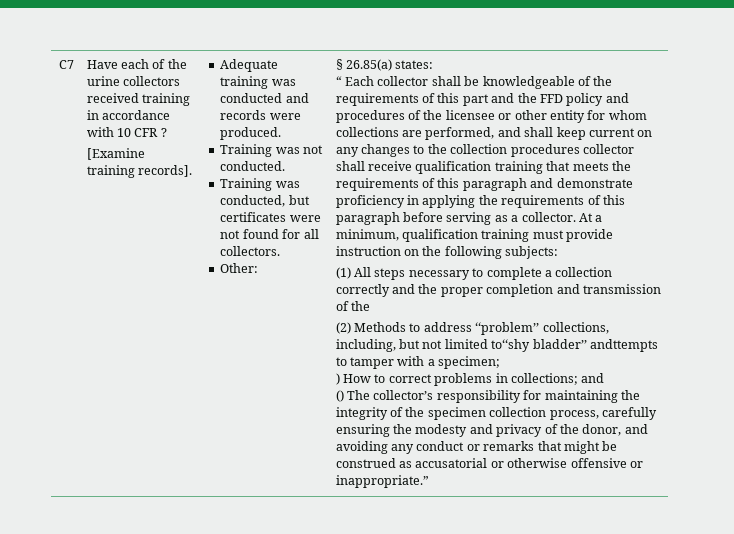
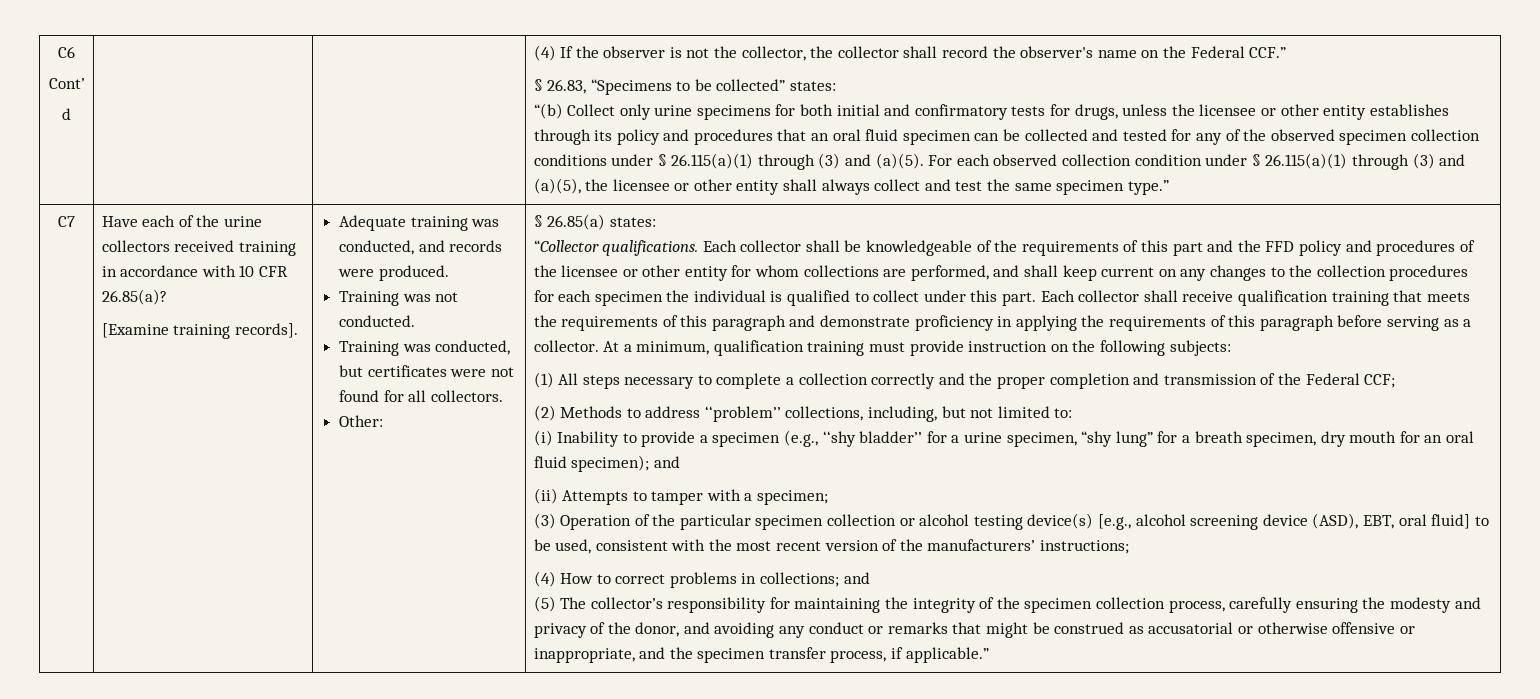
+ C6
+ Cont’
+ d | | | (4) If the observer is not the collector, the collector shall record the observer's name on the Federal CCF.”
+ § 26.83, “Specimens to be collected” states:
+ “(b) Collect only urine specimens for both initial and confirmatory tests for drugs, unless the licensee or other entity establishes through its policy and procedures that an oral fluid specimen can be collected and tested for any of the observed specimen collection conditions under § 26.115(a)(1) through (3) and (a)(5). For each observed collection condition under § 26.115(a)(1) through (3) and (a)(5), the licensee or other entity shall always collect and test the same specimen type.”
- Have each of the urine collectors received training in accordance with 10 CFR ?
+ Have each of the urine collectors received training in accordance with 10 CFR 26.85(a)?
- Adequate training was conducted and records were produced.
+ Adequate training was conducted, and records were produced.
- “ Each collector shall be knowledgeable of the requirements of this part and the FFD policy and procedures of the licensee or other entity for whom collections are performed, and shall keep current on any changes to the collection procedures collector shall receive qualification training that meets the requirements of this paragraph and demonstrate proficiency in applying the requirements of this paragraph before serving as a collector.
+ “Collector qualifications. Each collector shall be knowledgeable of the requirements of this part and the FFD policy and procedures of the licensee or other entity for whom collections are performed, and shall keep current on any changes to the collection procedures for each specimen the individual is qualified to collect under this part. Each collector shall receive qualification training that meets the requirements of this paragraph and demonstrate proficiency in applying the requirements of this paragraph before serving as a collector.
- (1) All steps necessary to complete a collection correctly and the proper completion and transmission of the
+ (1) All steps necessary to complete a collection correctly and the proper completion and transmission of the Federal CCF;
- (2) Methods to address ‘‘problem’’ collections, including, but not limited to‘‘shy bladder’’ andttempts to tamper with a specimen;
+ (2) Methods to address ‘‘problem’’ collections, including, but not limited to:
+ (i) Inability to provide a specimen (e.g., ‘‘shy bladder’’ for a urine specimen, “shy lung” for a breath specimen, dry mouth for an oral fluid specimen); and
+ (ii) Attempts to tamper with a specimen;
- ) How to correct problems in collections; and
+ (3) Operation of the particular specimen collection or alcohol testing device(s) [e.g., alcohol screening device (ASD), EBT, oral fluid] to be used, consistent with the most recent version of the manufacturers’ instructions;
+ (4) How to correct problems in collections; and
- () The collector’s responsibility for maintaining the integrity of the specimen collection process, carefully ensuring the modesty and privacy of the donor, and avoiding any conduct or remarks that might be construed as accusatorial or otherwise offensive or inappropriate.”
+ (5) The collector’s responsibility for maintaining the integrity of the specimen collection process, carefully ensuring the modesty and privacy of the donor, and avoiding any conduct or remarks that might be construed as accusatorial or otherwise offensive or inappropriate, and the specimen transfer process, if applicable.”

